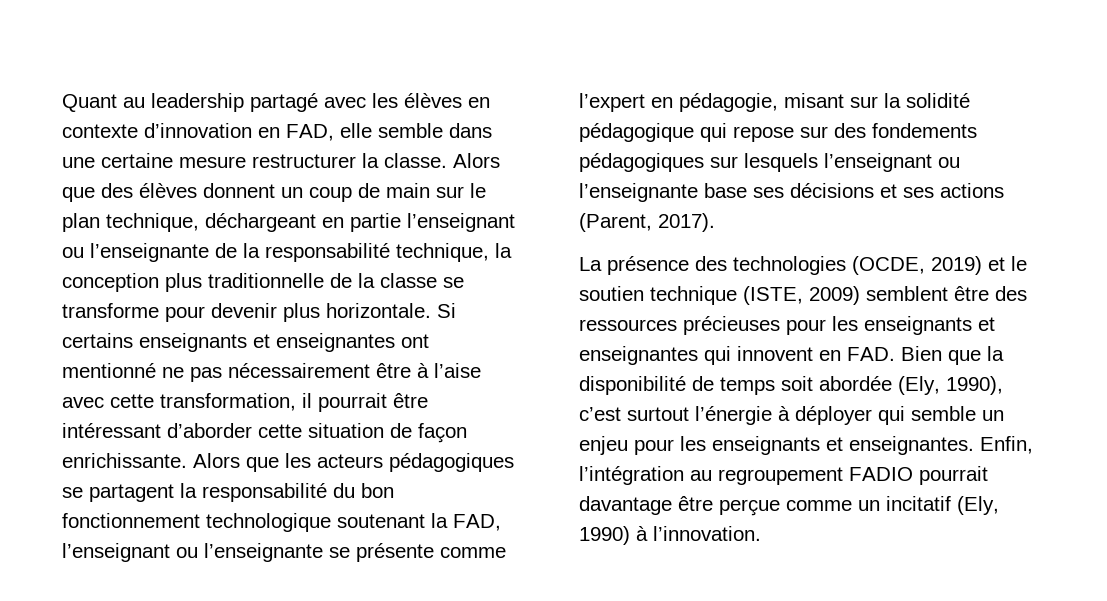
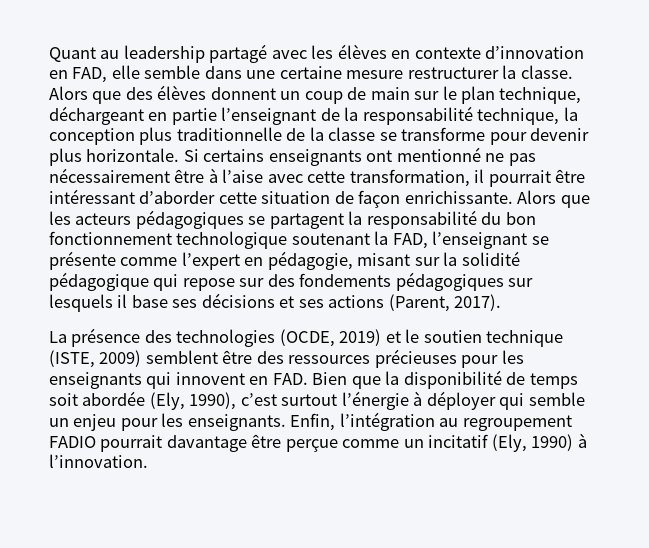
- Alors que des élèves donnent un coup de main sur le plan technique, déchargeant en partie l’enseignant ou l’enseignante de la responsabilité technique, la conception plus traditionnelle de la classe se transforme pour devenir plus horizontale.
+ Alors que des élèves donnent un coup de main sur le plan technique, déchargeant en partie l’enseignant de la responsabilité technique, la conception plus traditionnelle de la classe se transforme pour devenir plus horizontale.
- Si certains enseignants et enseignantes ont mentionné ne pas nécessairement être à l’aise avec cette transformation, il pourrait être intéressant d’aborder cette situation de façon enrichissante.
+ Si certains enseignants ont mentionné ne pas nécessairement être à l’aise avec cette transformation, il pourrait être intéressant d’aborder cette situation de façon enrichissante.
- Alors que les acteurs pédagogiques se partagent la responsabilité du bon fonctionnement technologique soutenant la FAD, l’enseignant ou l’enseignante se présente comme l’expert en pédagogie, misant sur la solidité pédagogique qui repose sur des fondements pédagogiques sur lesquels l’enseignant ou l’enseignante base ses décisions et ses actions (Parent, 2017).
+ Alors que les acteurs pédagogiques se partagent la responsabilité du bon fonctionnement technologique soutenant la FAD, l’enseignant se présente comme l’expert en pédagogie, misant sur la solidité pédagogique qui repose sur des fondements pédagogiques sur lesquels il base ses décisions et ses actions (Parent, 2017).
- La présence des technologies (OCDE, 2019) et le soutien technique (ISTE, 2009) semblent être des ressources précieuses pour les enseignants et enseignantes qui innovent en FAD. Bien que la disponibilité de temps soit abordée (Ely, 1990), c’est surtout l’énergie à déployer qui semble un enjeu pour les enseignants et enseignantes.
+ La présence des technologies (OCDE, 2019) et le soutien technique (ISTE, 2009) semblent être des ressources précieuses pour les enseignants qui innovent en FAD. Bien que la disponibilité de temps soit abordée (Ely, 1990), c’est surtout l’énergie à déployer qui semble un enjeu pour les enseignants.

